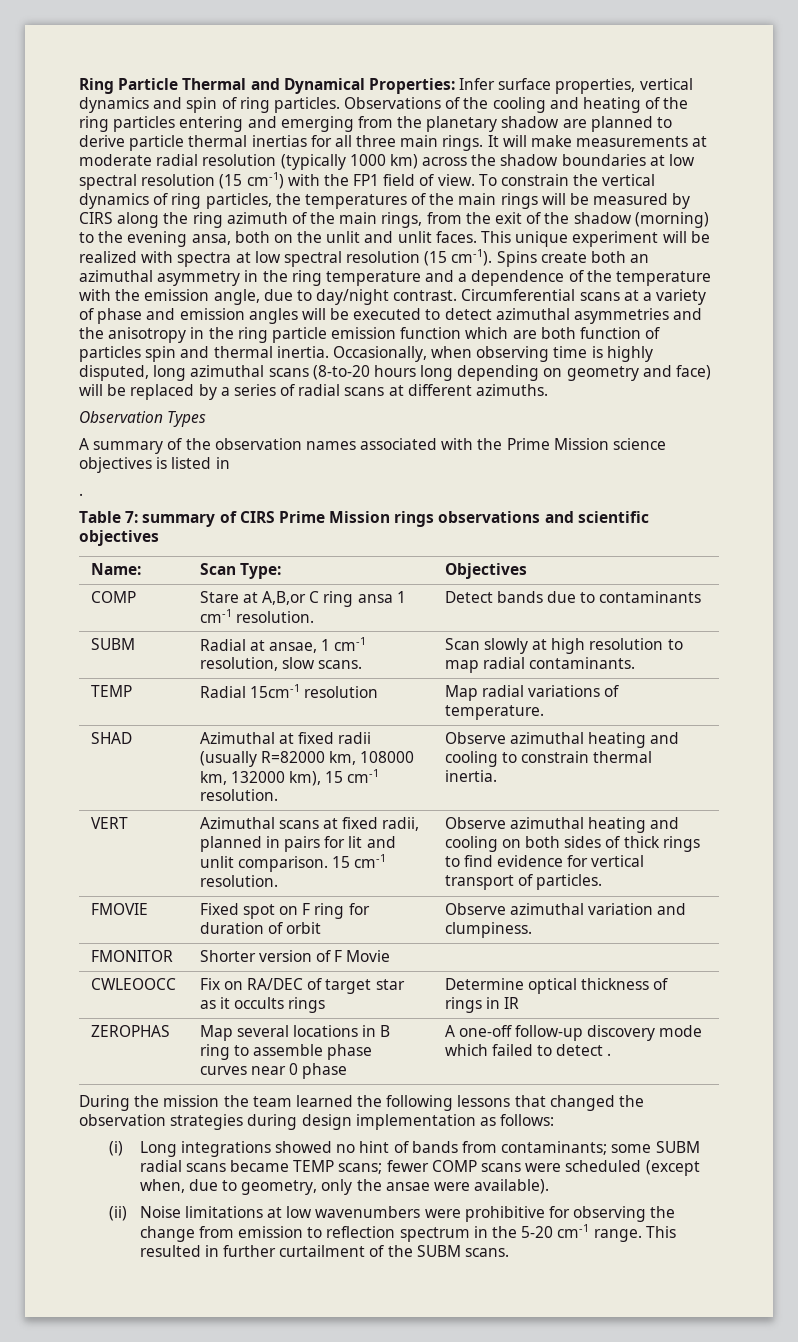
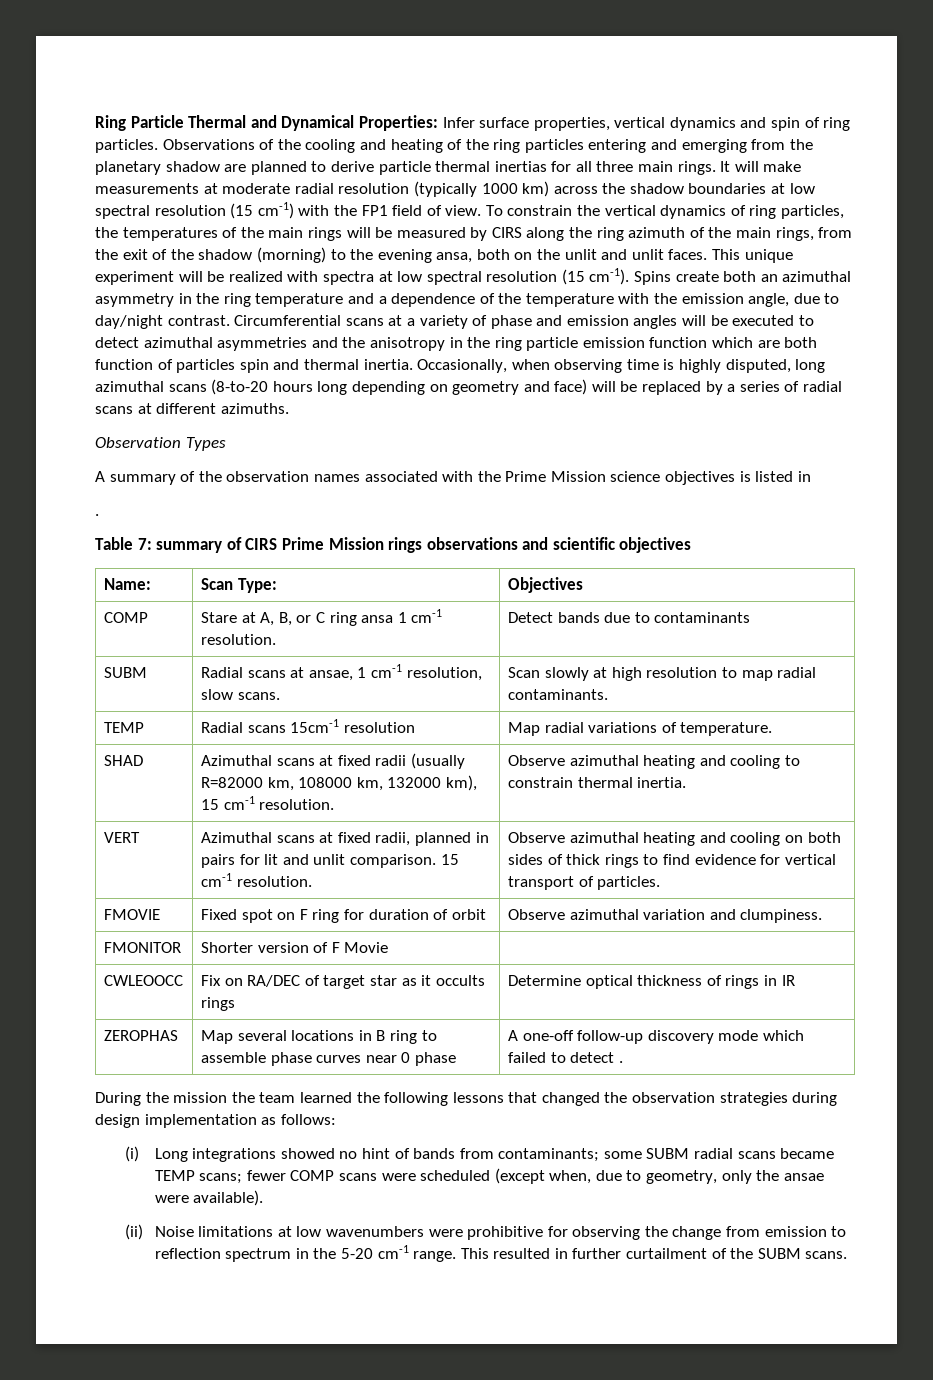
- COMP | Stare at A,B,or C ring ansa 1 cm-1 resolution. | Detect bands due to contaminants
+ COMP | Stare at A, B, or C ring ansa 1 cm-1 resolution. | Detect bands due to contaminants
- SUBM | Radial at ansae, 1 cm-1 resolution, slow scans. | Scan slowly at high resolution to map radial contaminants.
+ SUBM | Radial scans at ansae, 1 cm-1 resolution, slow scans. | Scan slowly at high resolution to map radial contaminants.
- TEMP | Radial 15cm-1 resolution | Map radial variations of temperature.
+ TEMP | Radial scans 15cm-1 resolution | Map radial variations of temperature.
- SHAD | Azimuthal at fixed radii (usually R=82000 km, 108000 km, 132000 km), 15 cm-1 resolution. | Observe azimuthal heating and cooling to constrain thermal inertia.
+ SHAD | Azimuthal scans at fixed radii (usually R=82000 km, 108000 km, 132000 km), 15 cm-1 resolution. | Observe azimuthal heating and cooling to constrain thermal inertia.

